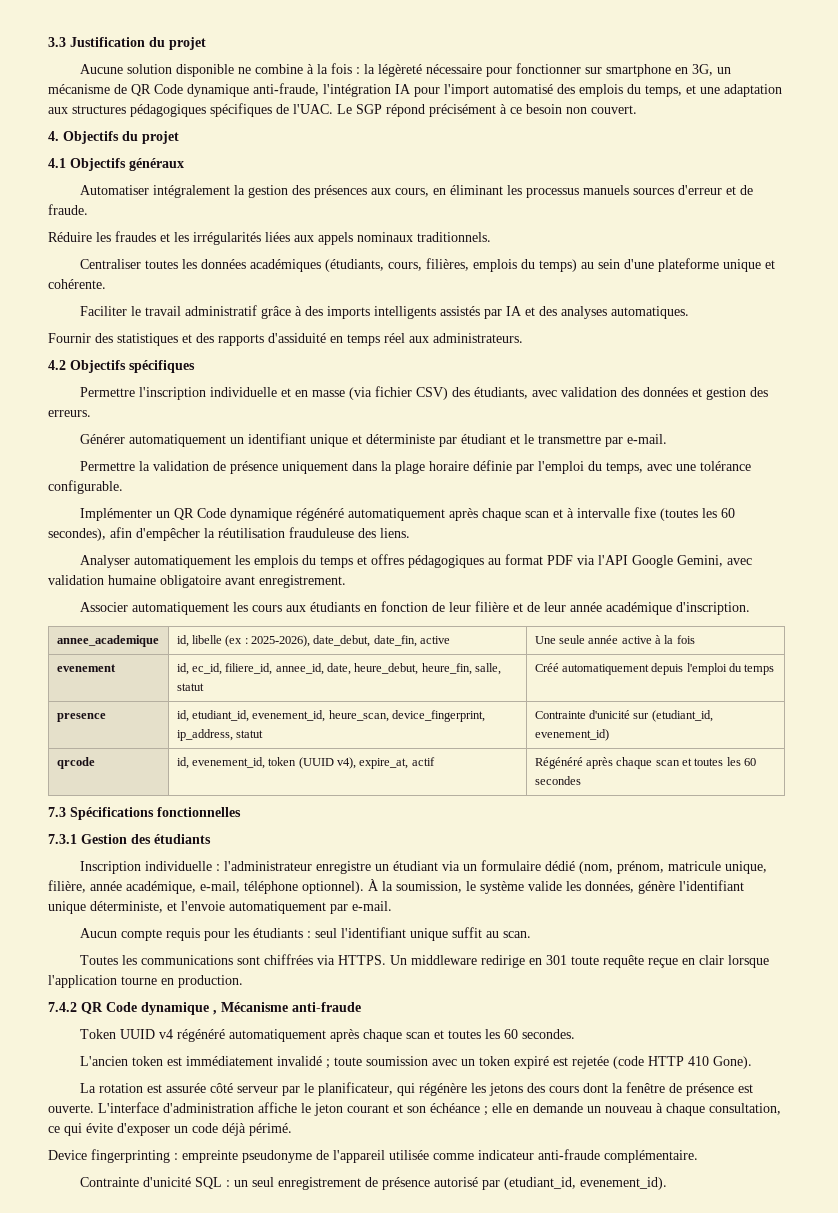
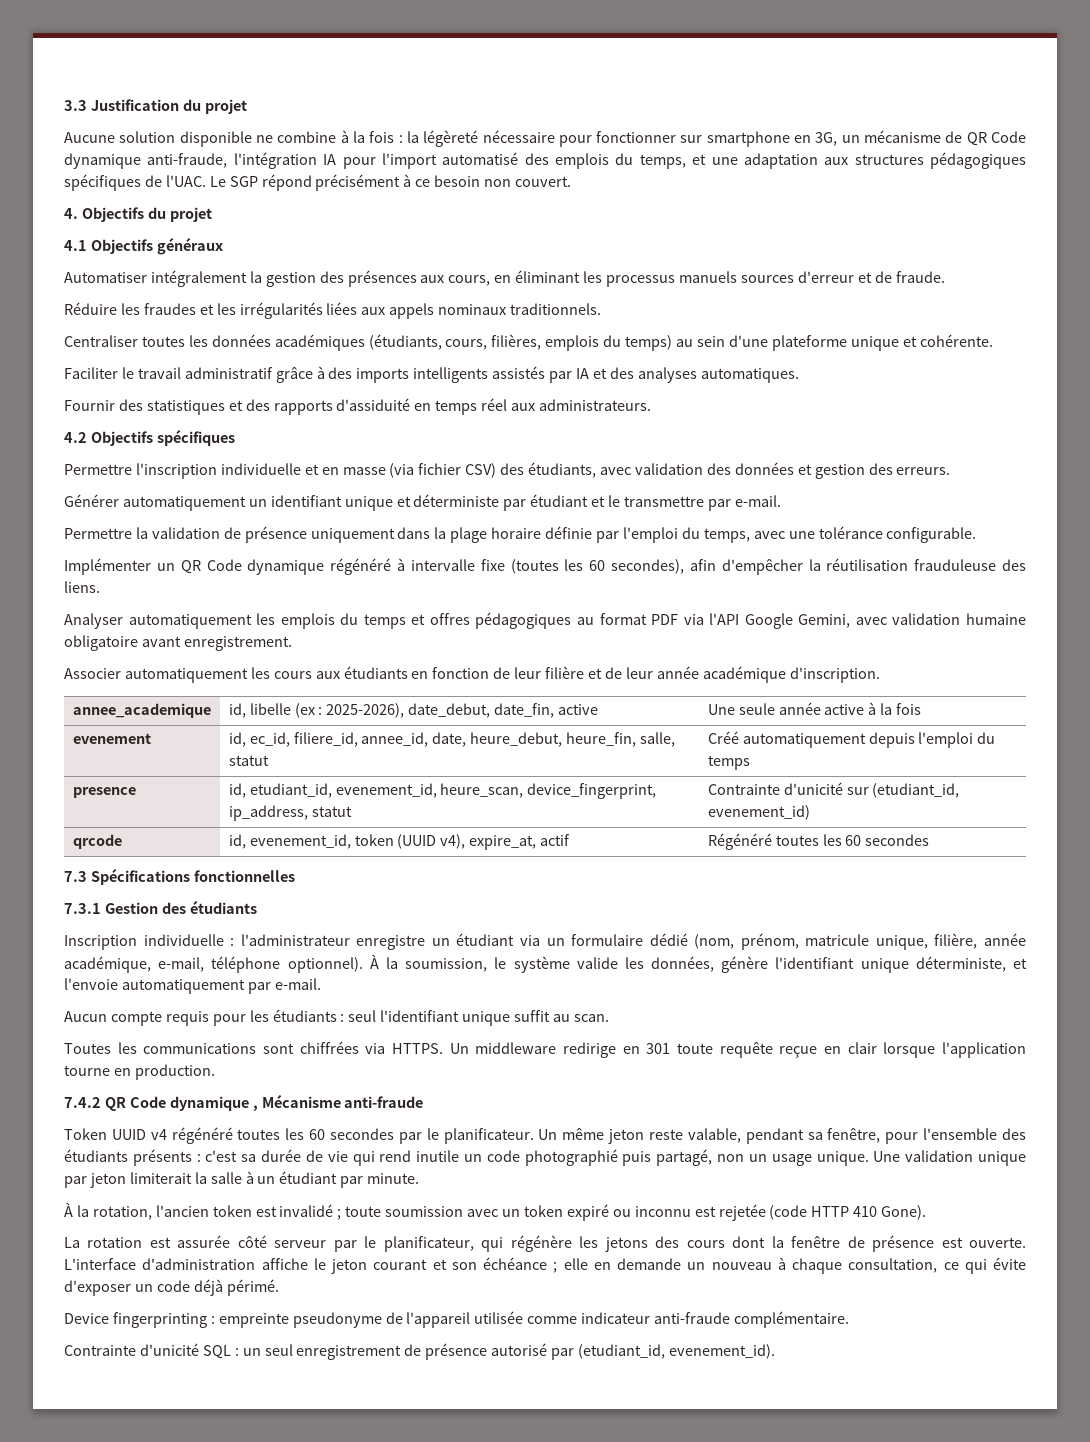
- Implémenter un QR Code dynamique régénéré automatiquement après chaque scan et à intervalle fixe (toutes les 60 secondes), afin d'empêcher la réutilisation frauduleuse des liens.
+ Implémenter un QR Code dynamique régénéré à intervalle fixe (toutes les 60 secondes), afin d'empêcher la réutilisation frauduleuse des liens.
- qrcode | id, evenement_id, token (UUID v4), expire_at, actif | Régénéré après chaque scan et toutes les 60 secondes
+ qrcode | id, evenement_id, token (UUID v4), expire_at, actif | Régénéré toutes les 60 secondes
- Token UUID v4 régénéré automatiquement après chaque scan et toutes les 60 secondes.
- L'ancien token est immédiatement invalidé ; toute soumission avec un token expiré est rejetée (code HTTP 410 Gone).
+ Token UUID v4 régénéré toutes les 60 secondes par le planificateur. Un même jeton reste valable, pendant sa fenêtre, pour l'ensemble des étudiants présents : c'est sa durée de vie qui rend inutile un code photographié puis partagé, non un usage unique. Une validation unique par jeton limiterait la salle à un étudiant par minute.
+ À la rotation, l'ancien token est invalidé ; toute soumission avec un token expiré ou inconnu est rejetée (code HTTP 410 Gone).

